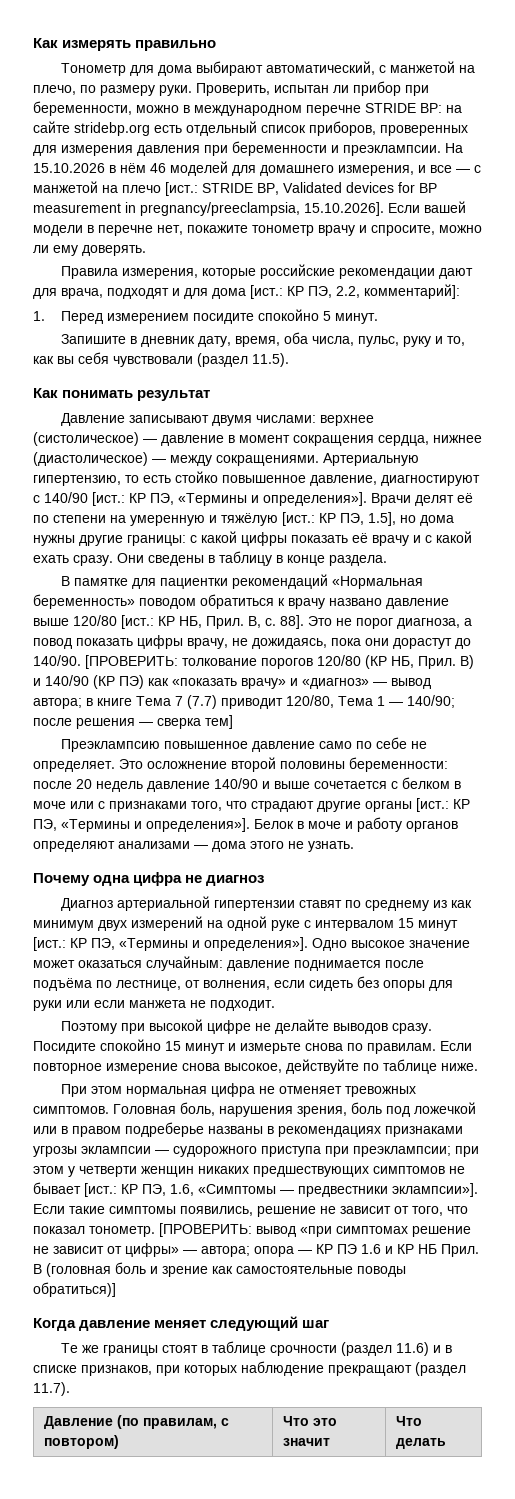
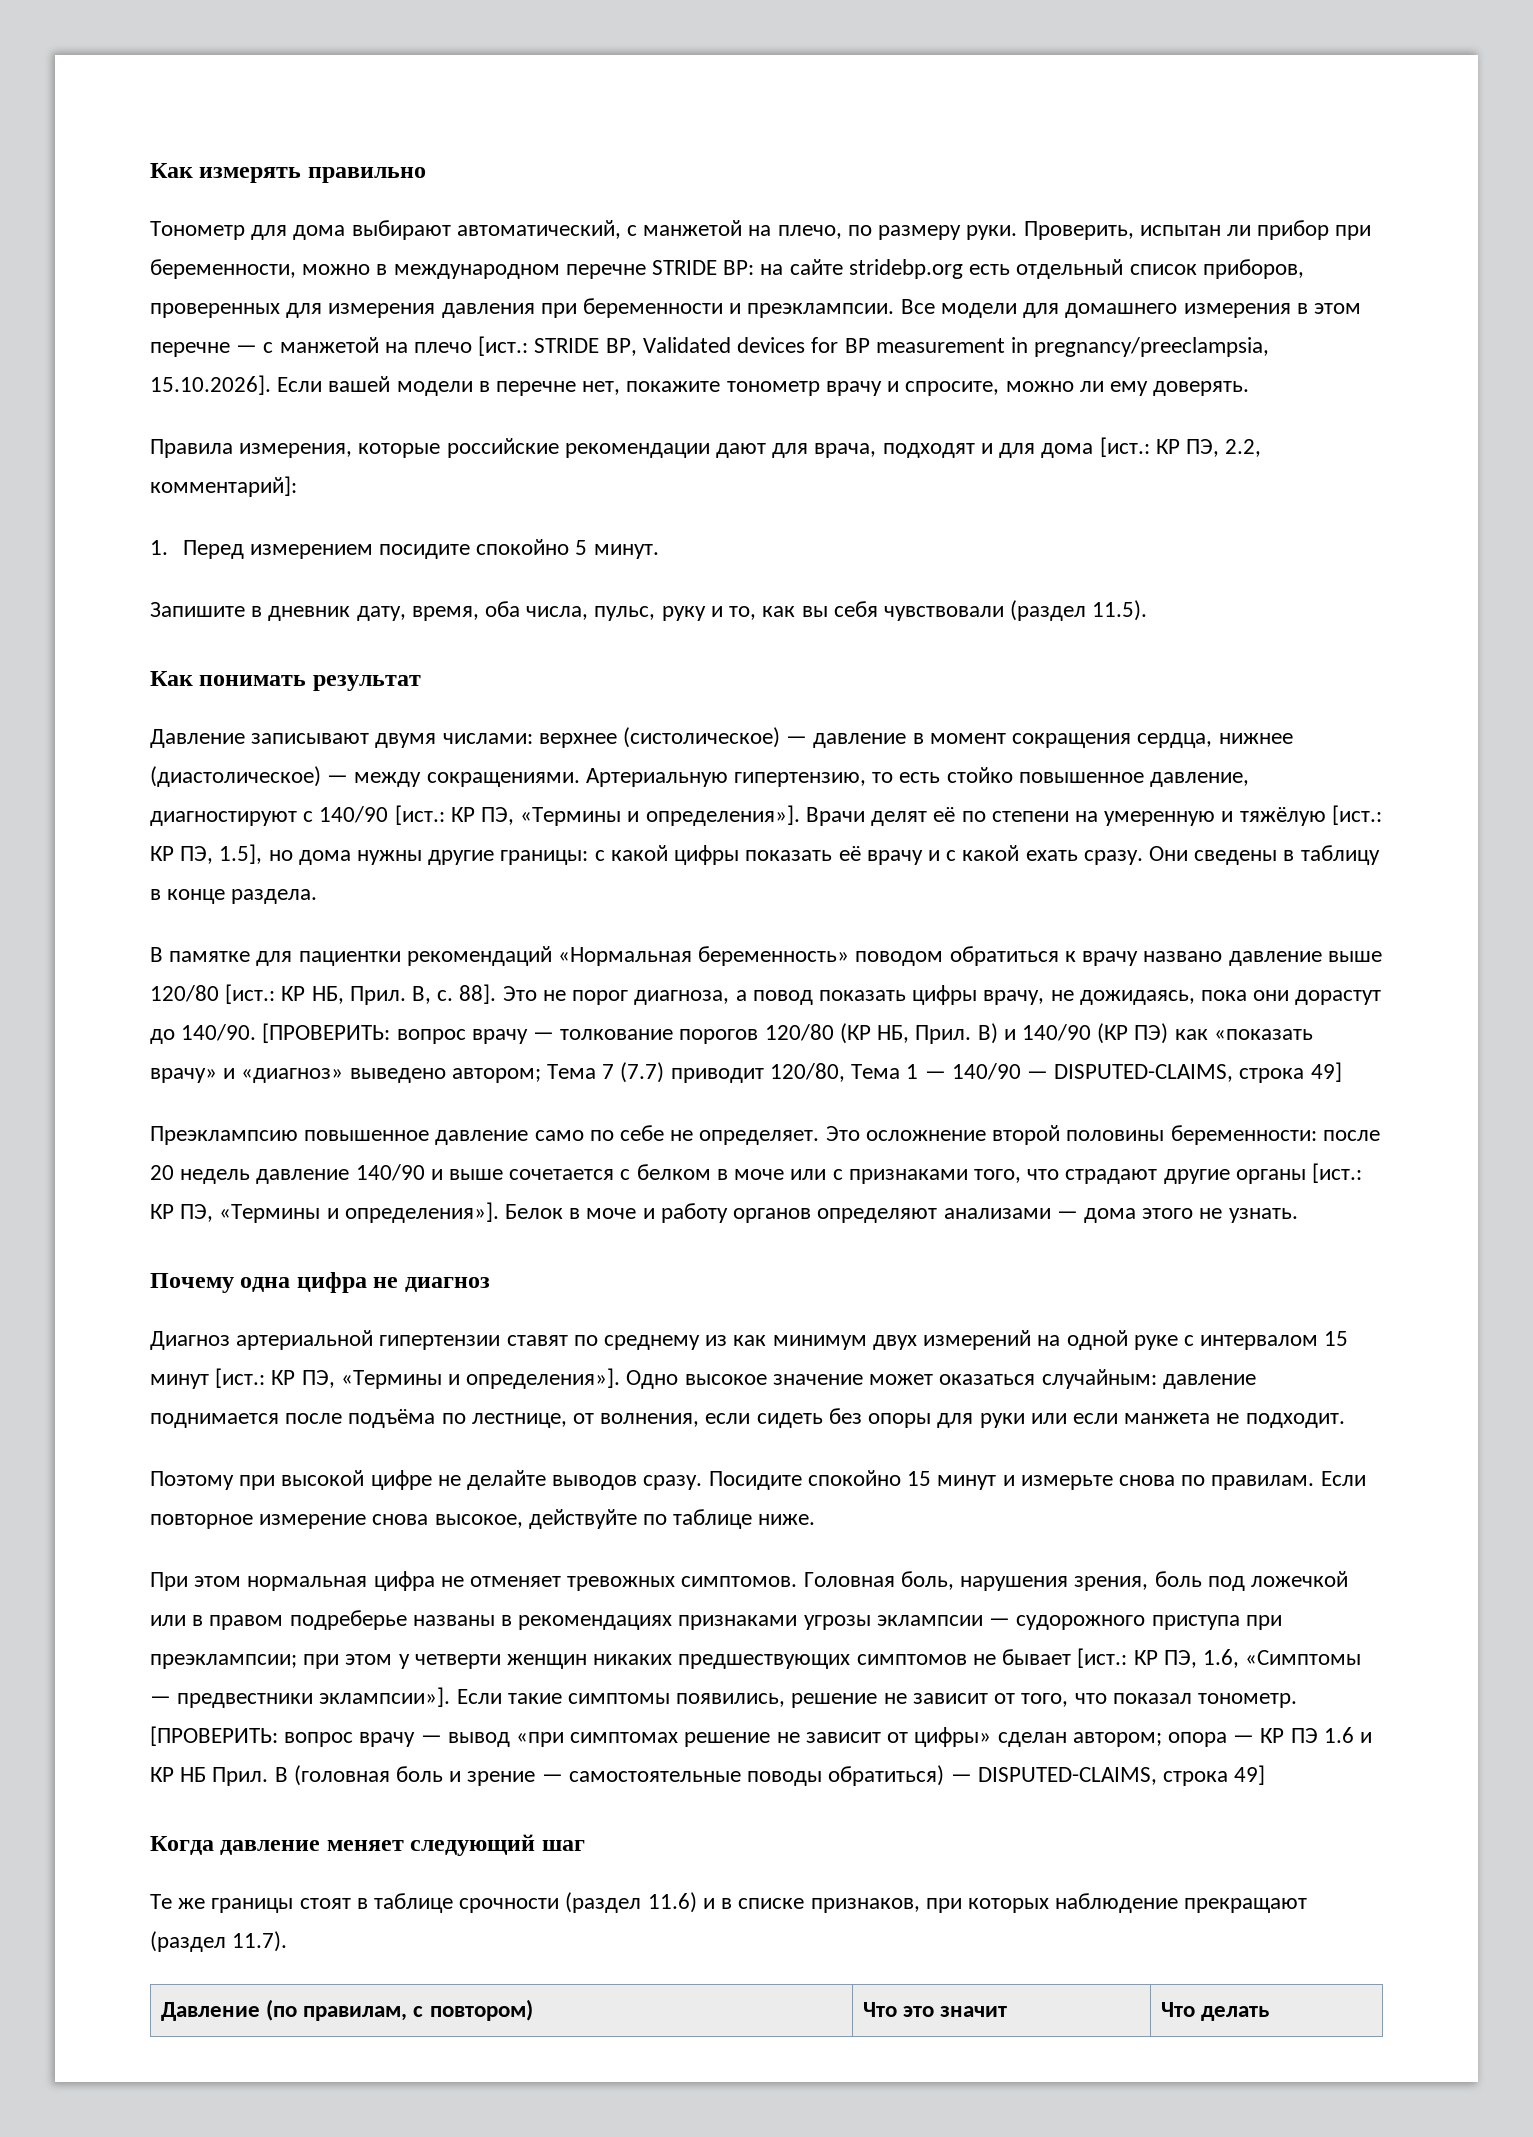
- На 15.10.2026 в нём 46 моделей для домашнего измерения, и все — с манжетой на плечо [ист.: STRIDE BP, Validated devices for BP measurement in pregnancy/preeclampsia, 15.10.2026]. Если вашей модели в перечне нет, покажите тонометр врачу и спросите, можно ли ему доверять.
+ Все модели для домашнего измерения в этом перечне — с манжетой на плечо [ист.: STRIDE BP, Validated devices for BP measurement in pregnancy/preeclampsia, 15.10.2026]. Если вашей модели в перечне нет, покажите тонометр врачу и спросите, можно ли ему доверять.
- [ПРОВЕРИТЬ: толкование порогов 120/80 (КР НБ, Прил.
+ [ПРОВЕРИТЬ: вопрос врачу — толкование порогов 120/80 (КР НБ, Прил.
- В) и 140/90 (КР ПЭ) как «показать врачу» и «диагноз» — вывод автора; в книге Тема 7 (7.7) приводит 120/80, Тема 1 — 140/90; после решения — сверка тем]
+ В) и 140/90 (КР ПЭ) как «показать врачу» и «диагноз» выведено автором; Тема 7 (7.7) приводит 120/80, Тема 1 — 140/90 — DISPUTED-CLAIMS, строка 49]
- [ПРОВЕРИТЬ: вывод «при симптомах решение не зависит от цифры» — автора; опора — КР ПЭ 1.6 и КР НБ Прил.
+ [ПРОВЕРИТЬ: вопрос врачу — вывод «при симптомах решение не зависит от цифры» сделан автором; опора — КР ПЭ 1.6 и КР НБ Прил.
- В (головная боль и зрение как самостоятельные поводы обратиться)]
+ В (головная боль и зрение — самостоятельные поводы обратиться) — DISPUTED-CLAIMS, строка 49]

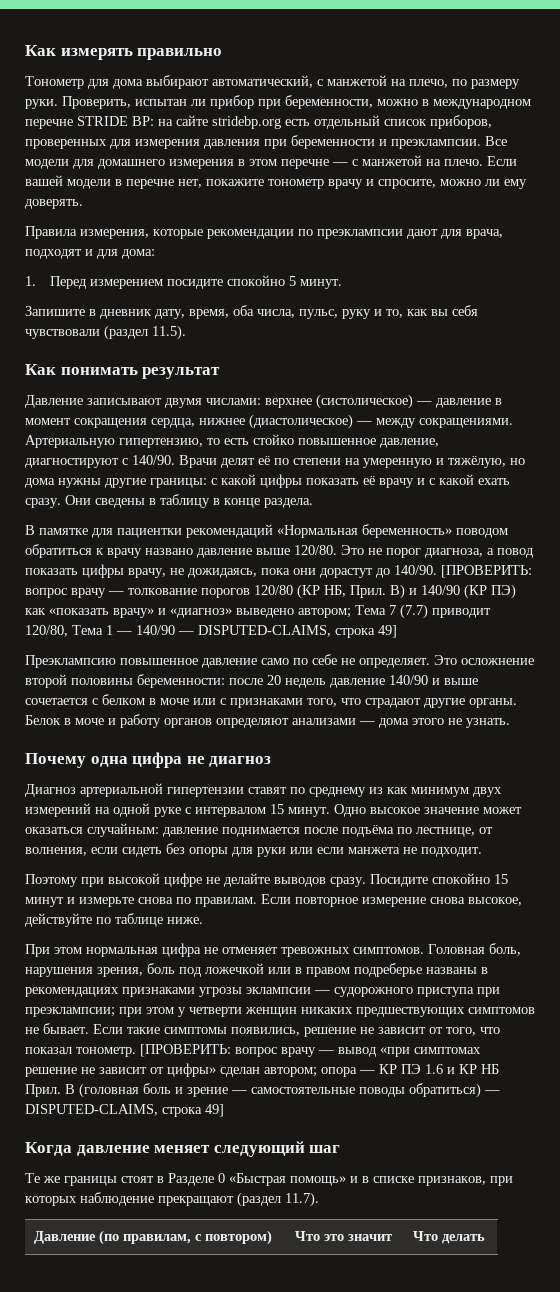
- Все модели для домашнего измерения в этом перечне — с манжетой на плечо [ист.: STRIDE BP, Validated devices for BP measurement in pregnancy/preeclampsia, 15.10.2026]. Если вашей модели в перечне нет, покажите тонометр врачу и спросите, можно ли ему доверять.
+ Все модели для домашнего измерения в этом перечне — с манжетой на плечо. Если вашей модели в перечне нет, покажите тонометр врачу и спросите, можно ли ему доверять.
- Правила измерения, которые российские рекомендации дают для врача, подходят и для дома [ист.: КР ПЭ, 2.2, комментарий]:
+ Правила измерения, которые рекомендации по преэклампсии дают для врача, подходят и для дома:
- Артериальную гипертензию, то есть стойко повышенное давление, диагностируют с 140/90 [ист.: КР ПЭ, «Термины и определения»].
+ Артериальную гипертензию, то есть стойко повышенное давление, диагностируют с 140/90.
- Врачи делят её по степени на умеренную и тяжёлую [ист.: КР ПЭ, 1.5], но дома нужны другие границы: с какой цифры показать её врачу и с какой ехать сразу.
+ Врачи делят её по степени на умеренную и тяжёлую, но дома нужны другие границы: с какой цифры показать её врачу и с какой ехать сразу.
- В памятке для пациентки рекомендаций «Нормальная беременность» поводом обратиться к врачу названо давление выше 120/80 [ист.: КР НБ, Прил. В, с. 88].
+ В памятке для пациентки рекомендаций «Нормальная беременность» поводом обратиться к врачу названо давление выше 120/80.
- Это осложнение второй половины беременности: после 20 недель давление 140/90 и выше сочетается с белком в моче или с признаками того, что страдают другие органы [ист.: КР ПЭ, «Термины и определения»].
+ Это осложнение второй половины беременности: после 20 недель давление 140/90 и выше сочетается с белком в моче или с признаками того, что страдают другие органы.
- Диагноз артериальной гипертензии ставят по среднему из как минимум двух измерений на одной руке с интервалом 15 минут [ист.: КР ПЭ, «Термины и определения»].
+ Диагноз артериальной гипертензии ставят по среднему из как минимум двух измерений на одной руке с интервалом 15 минут.
- Головная боль, нарушения зрения, боль под ложечкой или в правом подреберье названы в рекомендациях признаками угрозы эклампсии — судорожного приступа при преэклампсии; при этом у четверти женщин никаких предшествующих симптомов не бывает [ист.: КР ПЭ, 1.6, «Симптомы — предвестники эклампсии»].
+ Головная боль, нарушения зрения, боль под ложечкой или в правом подреберье названы в рекомендациях признаками угрозы эклампсии — судорожного приступа при преэклампсии; при этом у четверти женщин никаких предшествующих симптомов не бывает.
- Те же границы стоят в таблице срочности (раздел 11.6) и в списке признаков, при которых наблюдение прекращают (раздел 11.7).
+ Те же границы стоят в Разделе 0 «Быстрая помощь» и в списке признаков, при которых наблюдение прекращают (раздел 11.7).

